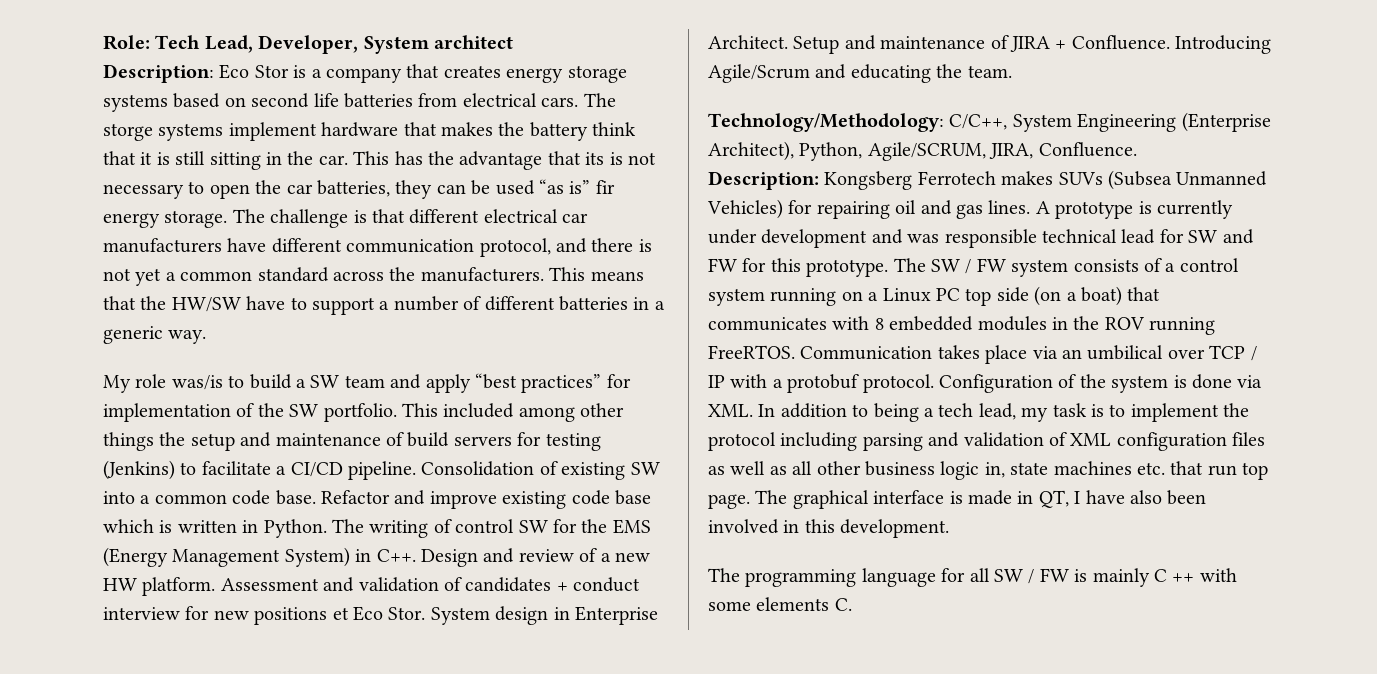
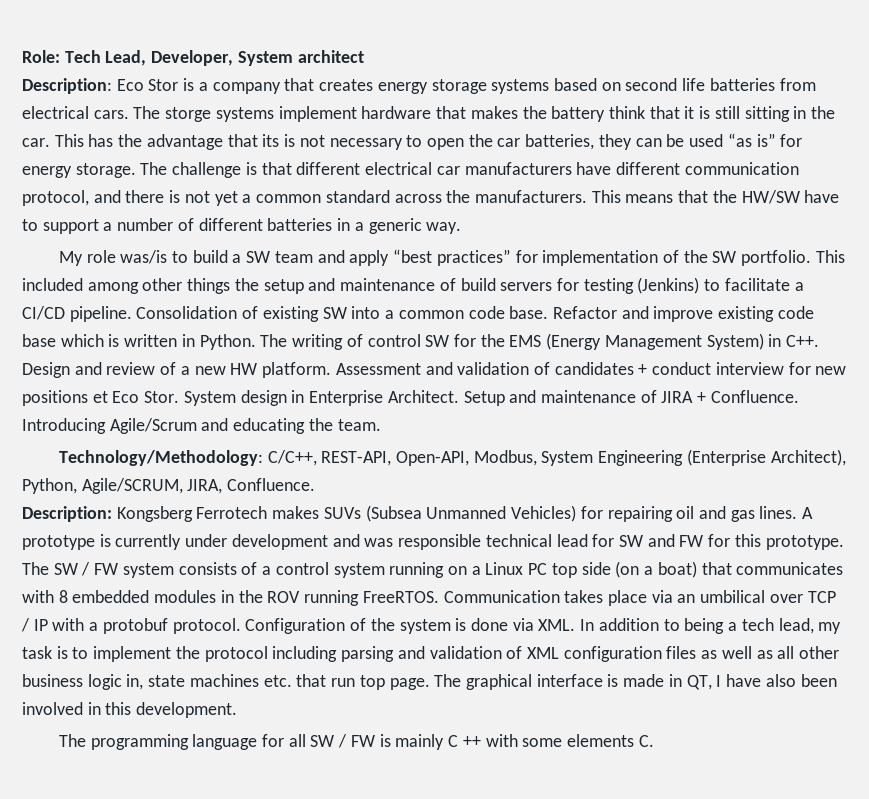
- This has the advantage that its is not necessary to open the car batteries, they can be used “as is” fir energy storage.
+ This has the advantage that its is not necessary to open the car batteries, they can be used “as is” for energy storage.
- Technology/Methodology: C/C++, System Engineering (Enterprise Architect), Python, Agile/SCRUM, JIRA, Confluence.
+ Technology/Methodology: C/C++, REST-API, Open-API, Modbus, System Engineering (Enterprise Architect), Python, Agile/SCRUM, JIRA, Confluence.

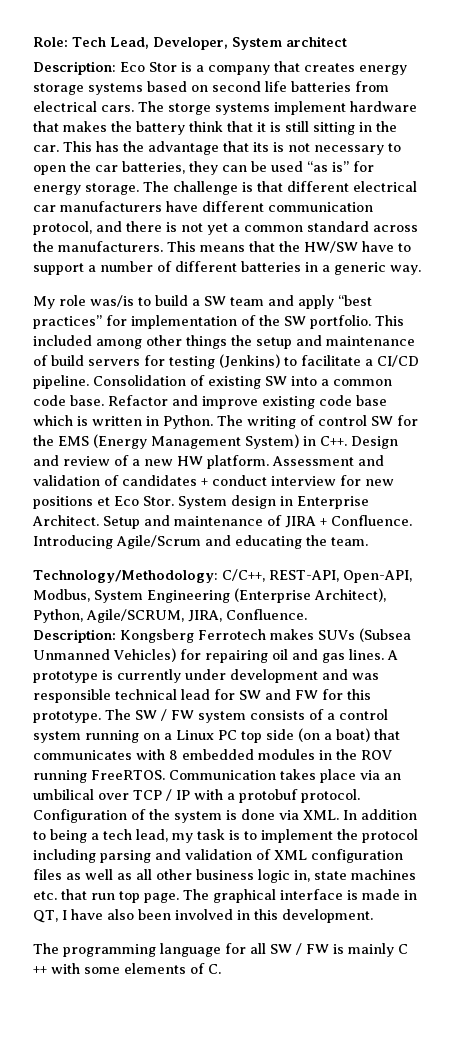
- The programming language for all SW / FW is mainly C ++ with some elements C.
+ The programming language for all SW / FW is mainly C ++ with some elements of C.

